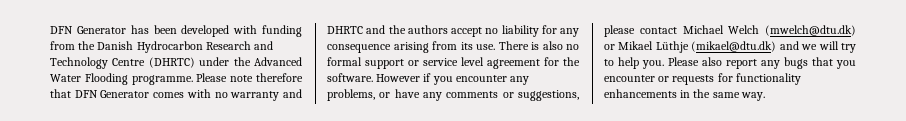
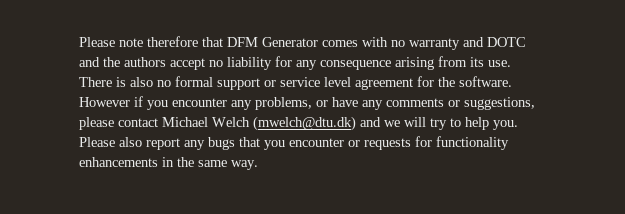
- DFN Generator has been developed with funding from the Danish Hydrocarbon Research and Technology Centre (DHRTC) under the Advanced Water Flooding programme. Please note therefore that DFN Generator comes with no warranty and DHRTC and the authors accept no liability for any consequence arising from its use.
+ Please note therefore that DFM Generator comes with no warranty and DOTC and the authors accept no liability for any consequence arising from its use.
- However if you encounter any problems, or have any comments or suggestions, please contact Michael Welch (mwelch@dtu.dk) or Mikael Lüthje (mikael@dtu.dk) and we will try to help you.
+ However if you encounter any problems, or have any comments or suggestions, please contact Michael Welch (mwelch@dtu.dk) and we will try to help you.

